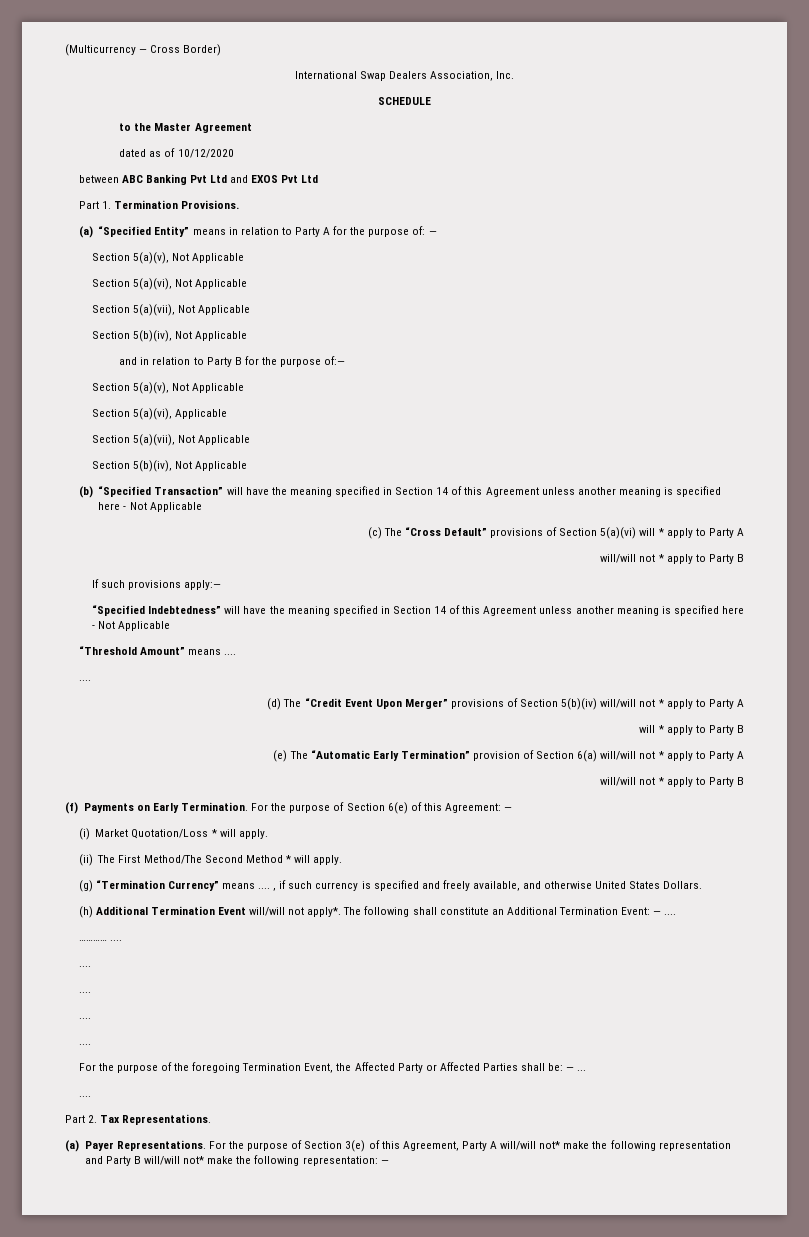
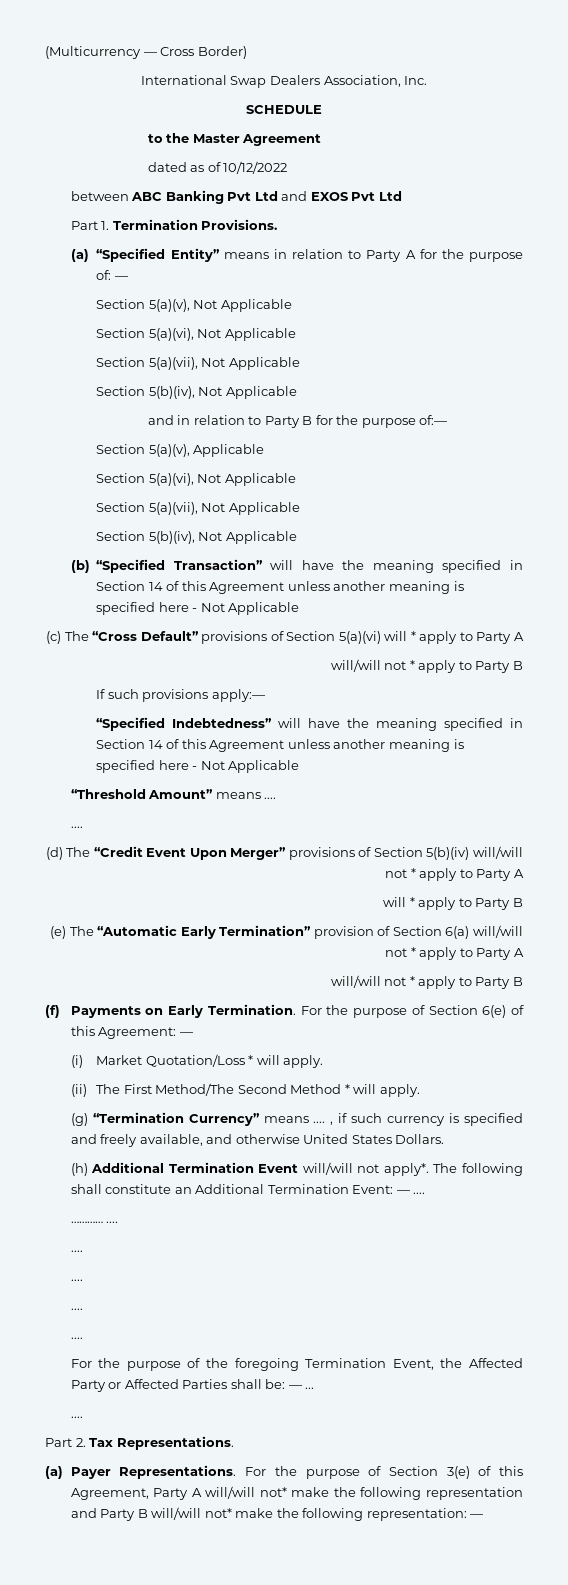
- dated as of 10/12/2020
+ dated as of 10/12/2022
  and in relation to Party B for the purpose of:—
- Section 5(a)(v), Not Applicable
- Section 5(a)(vi), Applicable
+ Section 5(a)(v), Applicable
+ Section 5(a)(vi), Not Applicable

